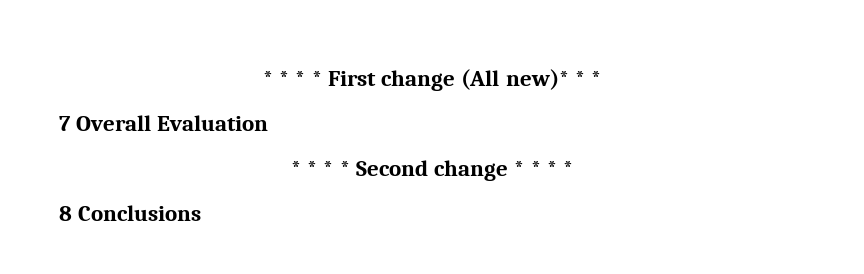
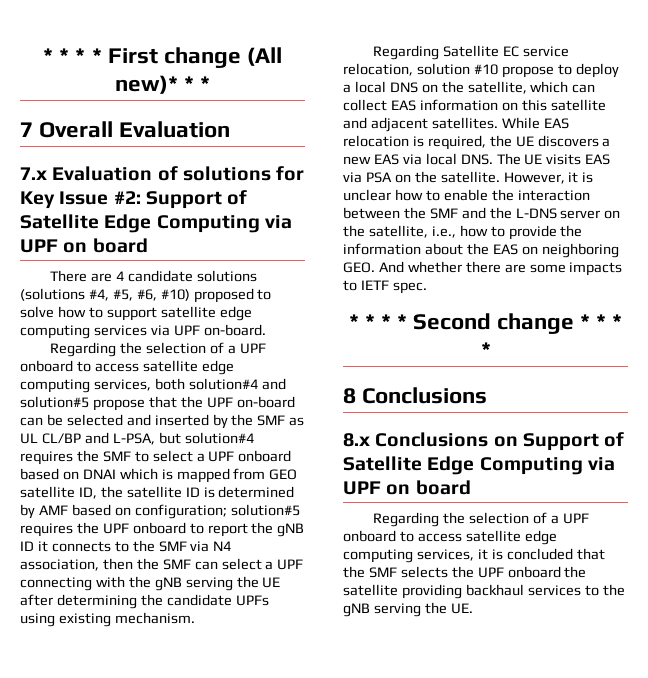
+ 7.x Evaluation of solutions for Key Issue #2: Support of Satellite Edge Computing via UPF on board
+ There are 4 candidate solutions (solutions #4, #5, #6, #10) proposed to solve how to support satellite edge computing services via UPF on-board.
+ Regarding the selection of a UPF onboard to access satellite edge computing services, both solution#4 and solution#5 propose that the UPF on-board can be selected and inserted by the SMF as UL CL/BP and L-PSA, but solution#4 requires the SMF to select a UPF onboard based on DNAI which is mapped from GEO satellite ID, the satellite ID is determined by AMF based on configuration; solution#5 requires the UPF onboard to report the gNB ID it connects to the SMF via N4 association, then the SMF can select a UPF connecting with the gNB serving the UE after determining the candidate UPFs using existing mechanism.
+ Regarding Satellite EC service relocation, solution #10 propose to deploy a local DNS on the satellite, which can collect EAS information on this satellite and adjacent satellites. While EAS relocation is required, the UE discovers a new EAS via local DNS. The UE visits EAS via PSA on the satellite. However, it is unclear how to enable the interaction between the SMF and the L-DNS server on the satellite, i.e., how to provide the information about the EAS on neighboring GEO. And whether there are some impacts to IETF spec.
+ 8.x Conclusions on Support of Satellite Edge Computing via UPF on board
+ Regarding the selection of a UPF onboard to access satellite edge computing services, it is concluded that the SMF selects the UPF onboard the satellite providing backhaul services to the gNB serving the UE.

